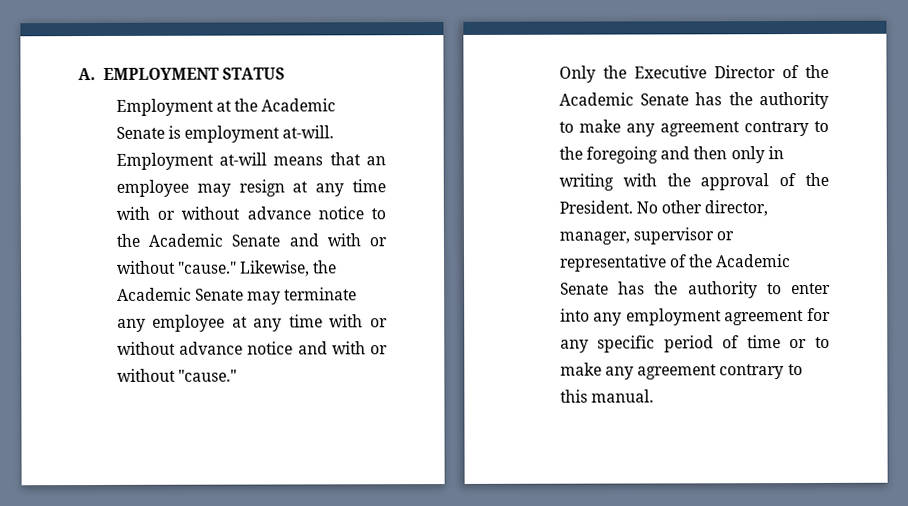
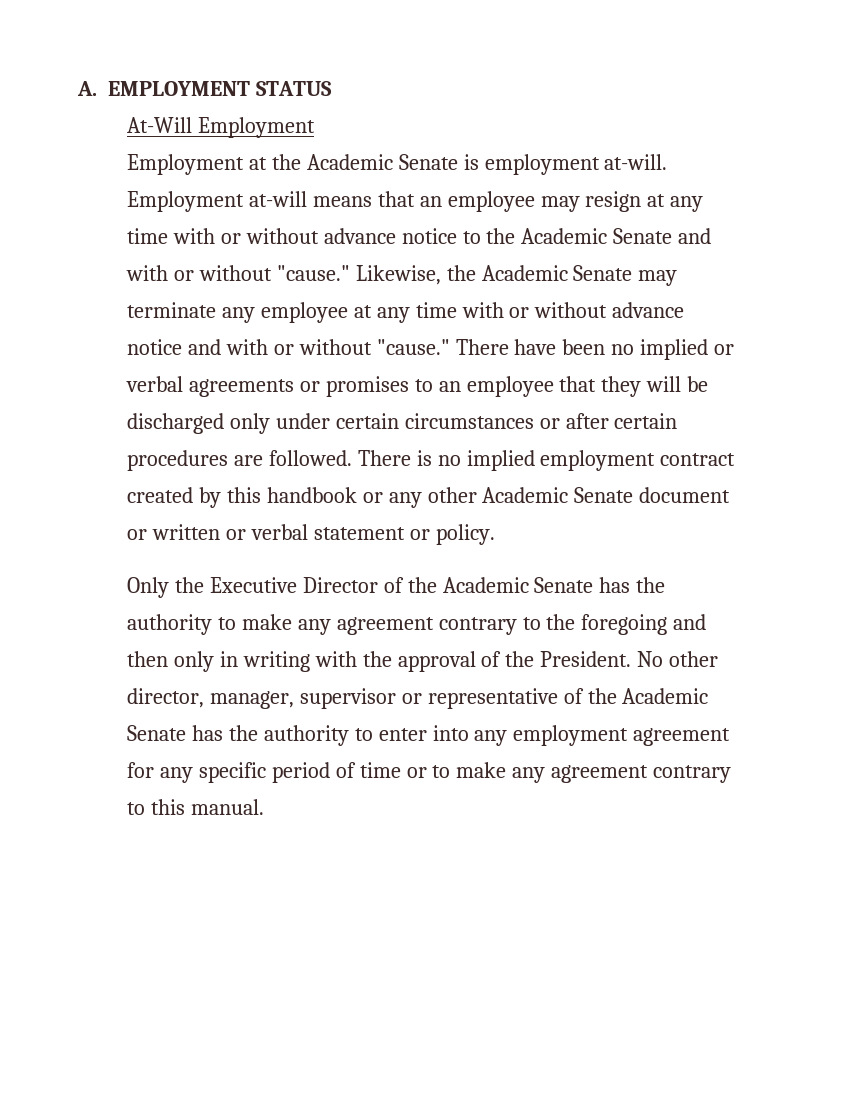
+ At-Will Employment
+ There have been no implied or verbal agreements or promises to an employee that they will be discharged only under certain circumstances or after certain procedures are followed. There is no implied employment contract created by this handbook or any other Academic Senate document or written or verbal statement or policy.

